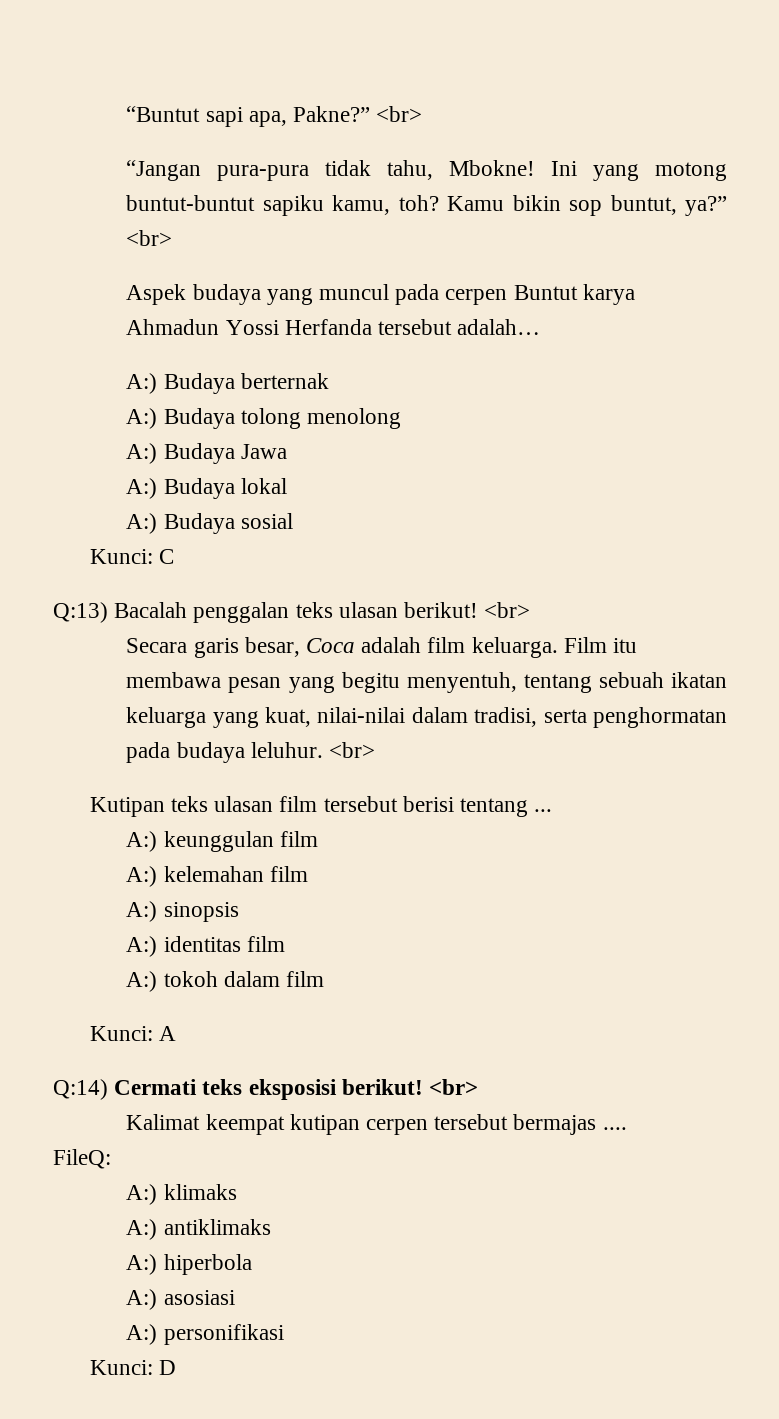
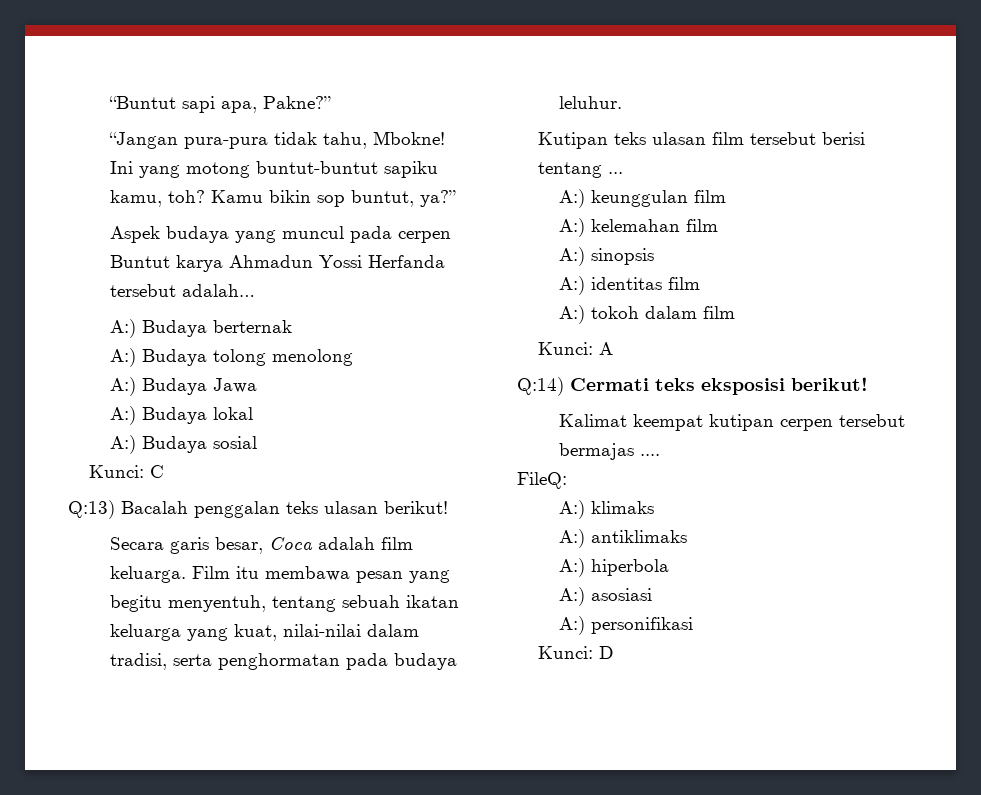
- “Buntut sapi apa, Pakne?” <br>
+ “Buntut sapi apa, Pakne?”
- Kamu bikin sop buntut, ya?” <br>
+ Kamu bikin sop buntut, ya?”
- Q:13) Bacalah penggalan teks ulasan berikut! <br>
+ Q:13) Bacalah penggalan teks ulasan berikut!
- Film itu membawa pesan yang begitu menyentuh, tentang sebuah ikatan keluarga yang kuat, nilai-nilai dalam tradisi, serta penghormatan pada budaya leluhur. <br>
+ Film itu membawa pesan yang begitu menyentuh, tentang sebuah ikatan keluarga yang kuat, nilai-nilai dalam tradisi, serta penghormatan pada budaya leluhur.
- Q:14) Cermati teks eksposisi berikut! <br>
+ Q:14) Cermati teks eksposisi berikut!

